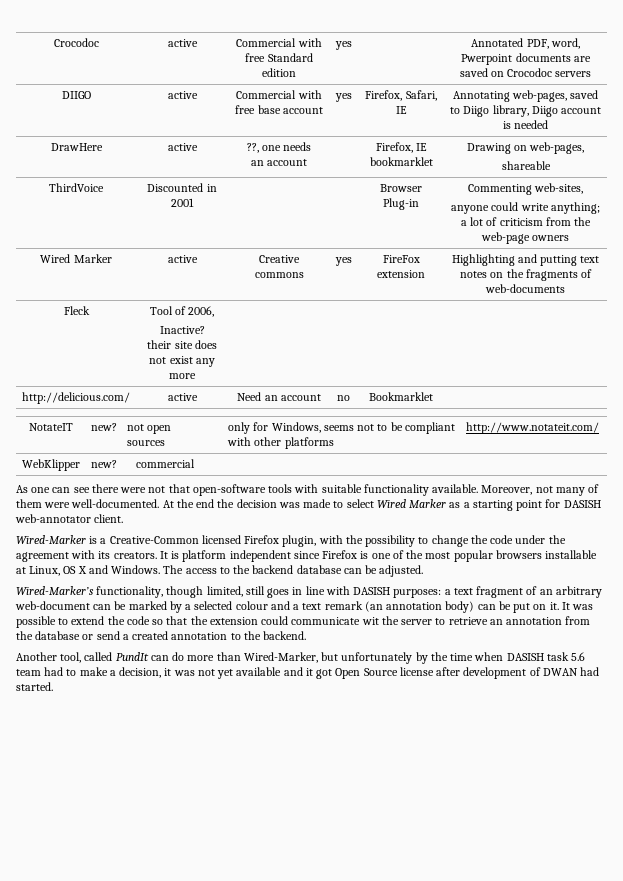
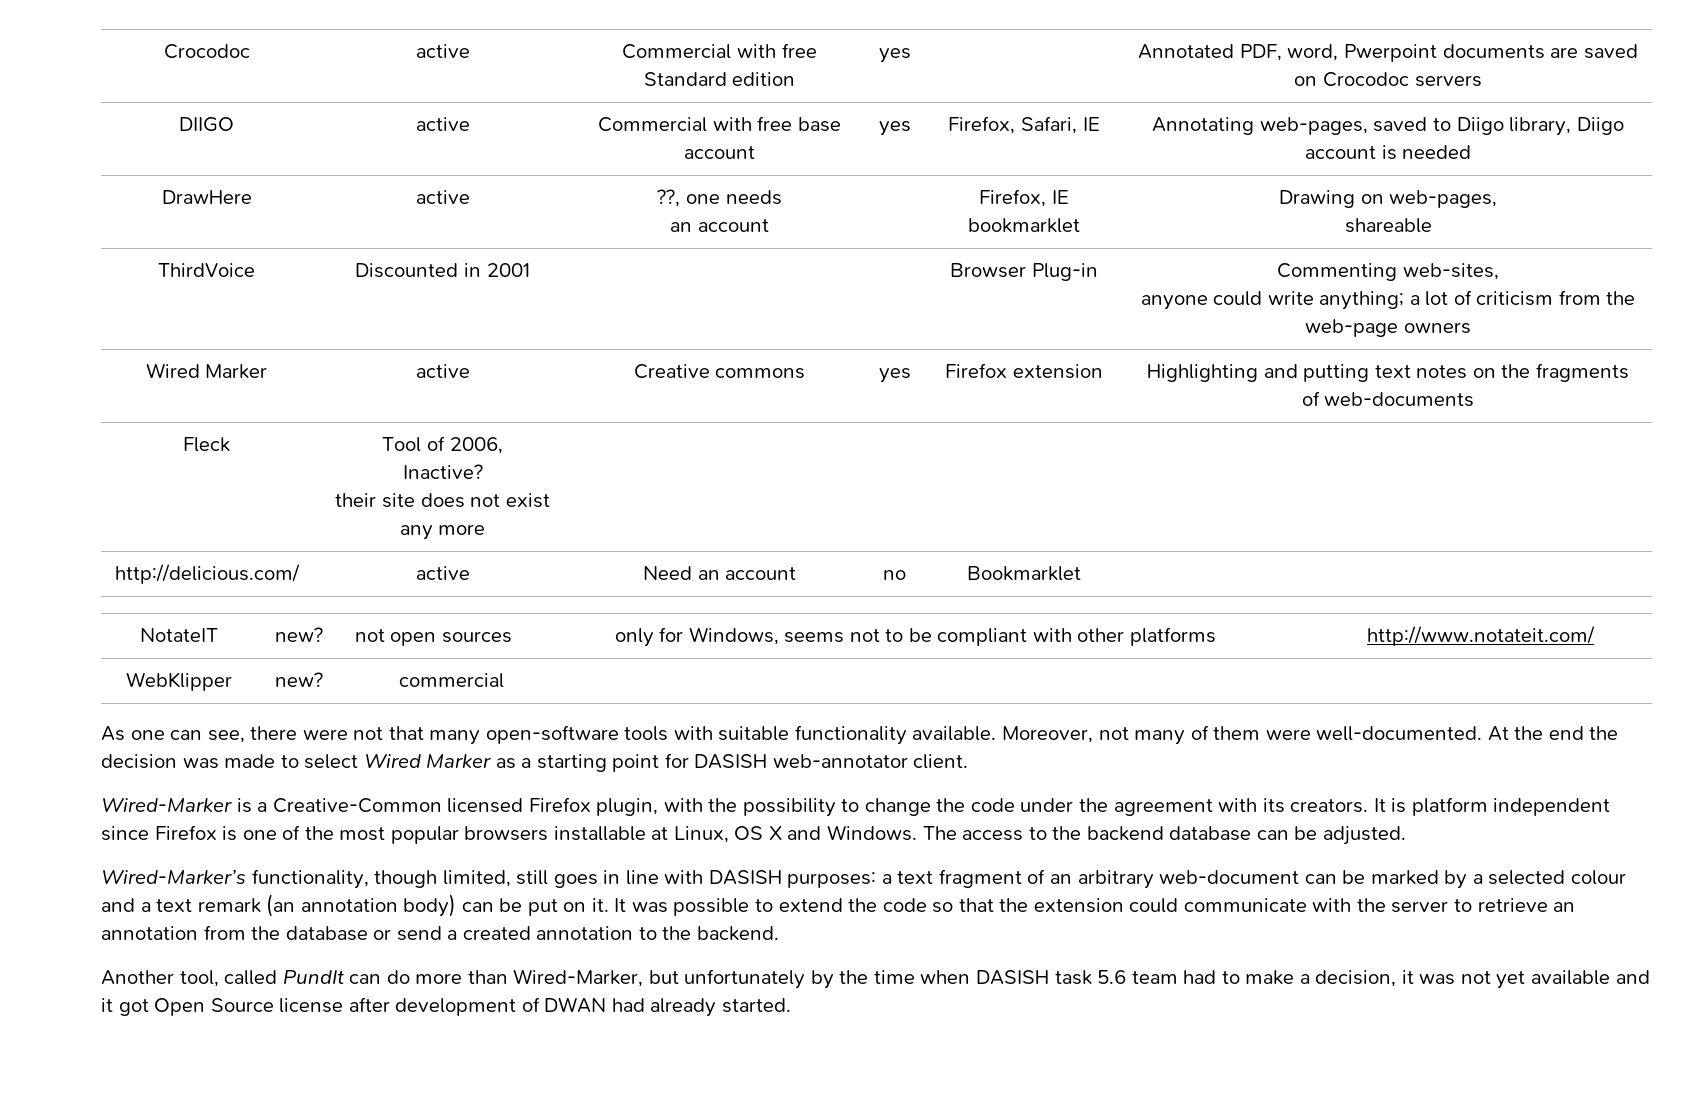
- Wired Marker | active | Creative commons | yes | FireFox extension | Highlighting and putting text notes on the fragments of web-documents
+ Wired Marker | active | Creative commons | yes | Firefox extension | Highlighting and putting text notes on the fragments of web-documents
- As one can see there were not that open-software tools with suitable functionality available.
+ As one can see, there were not that many open-software tools with suitable functionality available.
- It was possible to extend the code so that the extension could communicate wit the server to retrieve an annotation from the database or send a created annotation to the backend.
+ It was possible to extend the code so that the extension could communicate with the server to retrieve an annotation from the database or send a created annotation to the backend.
- Another tool, called PundIt can do more than Wired-Marker, but unfortunately by the time when DASISH task 5.6 team had to make a decision, it was not yet available and it got Open Source license after development of DWAN had started.
+ Another tool, called PundIt can do more than Wired-Marker, but unfortunately by the time when DASISH task 5.6 team had to make a decision, it was not yet available and it got Open Source license after development of DWAN had already started.

